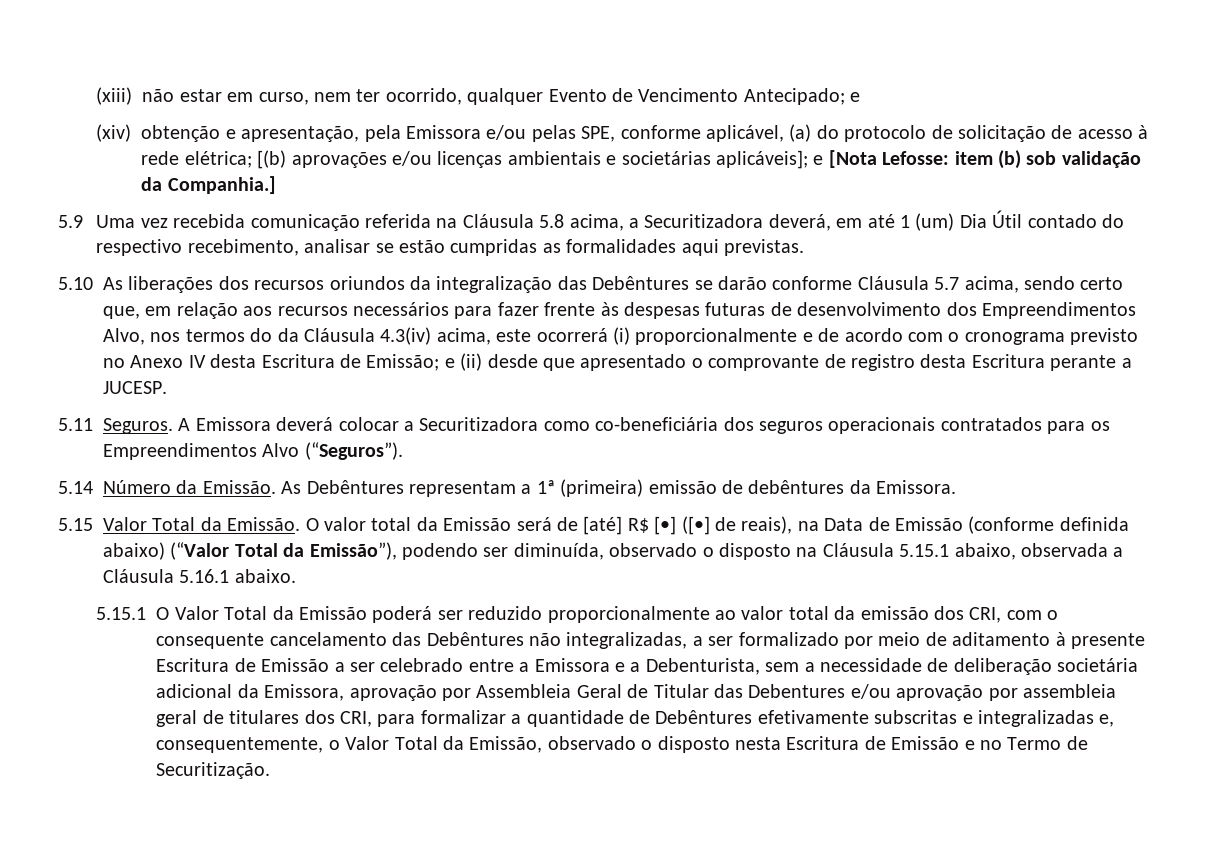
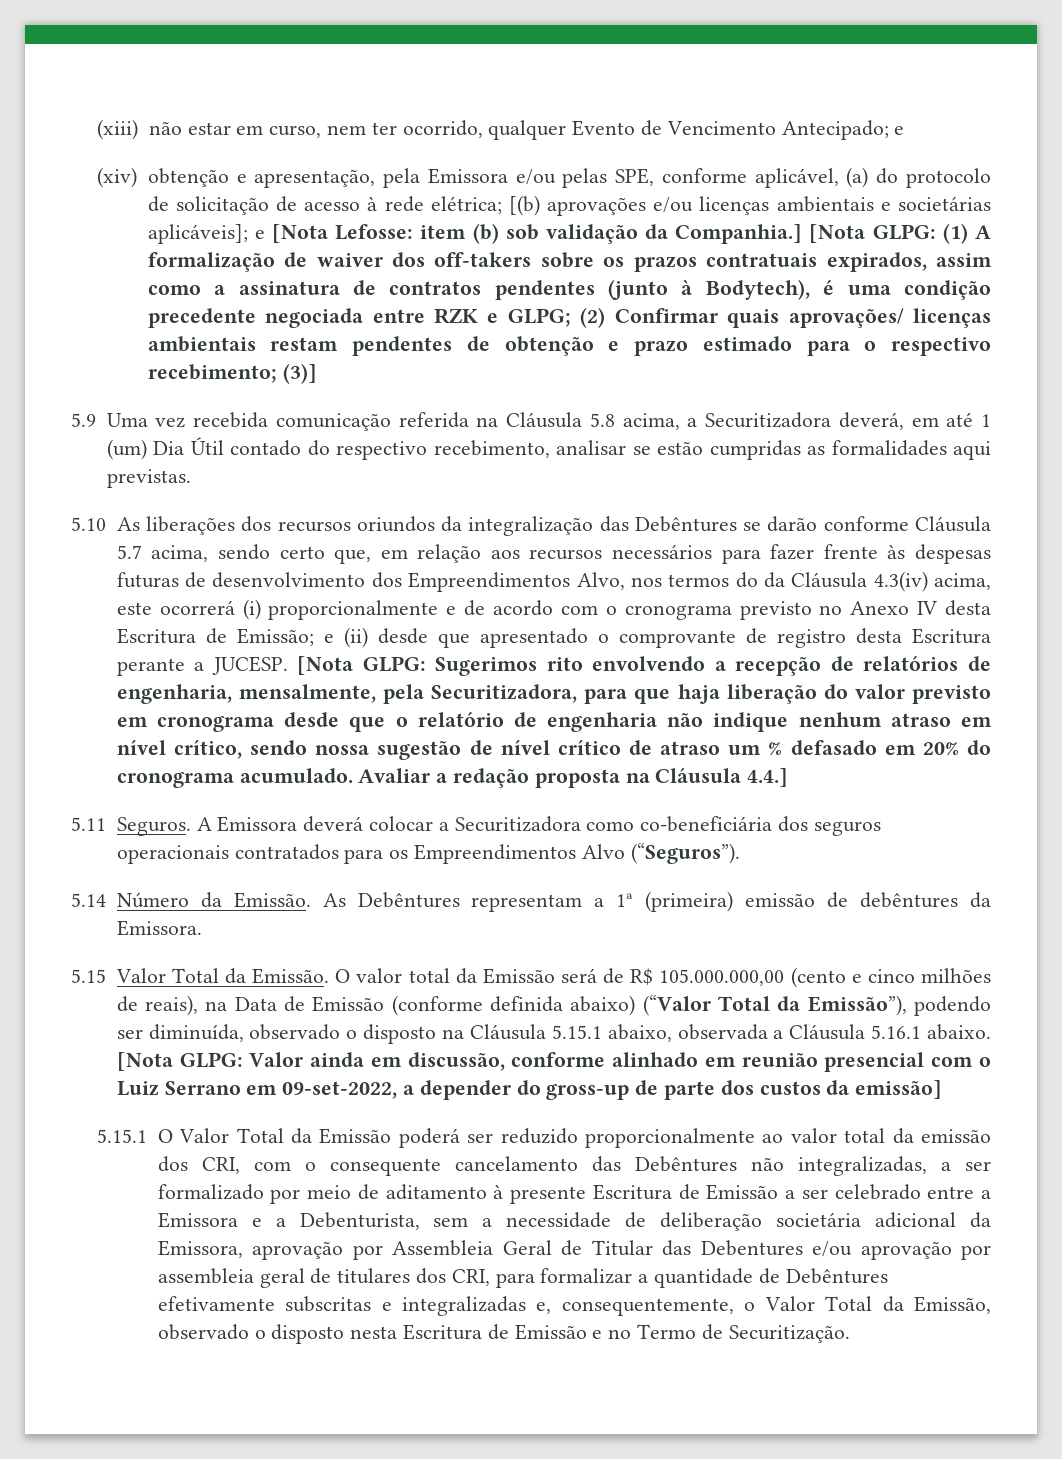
+ [Nota GLPG: (1) A formalização de waiver dos off-takers sobre os prazos contratuais expirados, assim como a assinatura de contratos pendentes (junto à Bodytech), é uma condição precedente negociada entre RZK e GLPG; (2) Confirmar quais aprovações/ licenças ambientais restam pendentes de obtenção e prazo estimado para o respectivo recebimento; (3)]
+ [Nota GLPG: Sugerimos rito envolvendo a recepção de relatórios de engenharia, mensalmente, pela Securitizadora, para que haja liberação do valor previsto em cronograma desde que o relatório de engenharia não indique nenhum atraso em nível crítico, sendo nossa sugestão de nível crítico de atraso um % defasado em 20% do cronograma acumulado. Avaliar a redação proposta na Cláusula 4.4.]
- O valor total da Emissão será de [até] R$ [•] ([•] de reais), na Data de Emissão (conforme definida abaixo) (“Valor Total da Emissão”), podendo ser diminuída, observado o disposto na Cláusula 5.15.1 abaixo, observada a Cláusula 5.16.1 abaixo.
+ O valor total da Emissão será de R$ 105.000.000,00 (cento e cinco milhões de reais), na Data de Emissão (conforme definida abaixo) (“Valor Total da Emissão”), podendo ser diminuída, observado o disposto na Cláusula 5.15.1 abaixo, observada a Cláusula 5.16.1 abaixo. [Nota GLPG: Valor ainda em discussão, conforme alinhado em reunião presencial com o Luiz Serrano em 09-set-2022, a depender do gross-up de parte dos custos da emissão]

